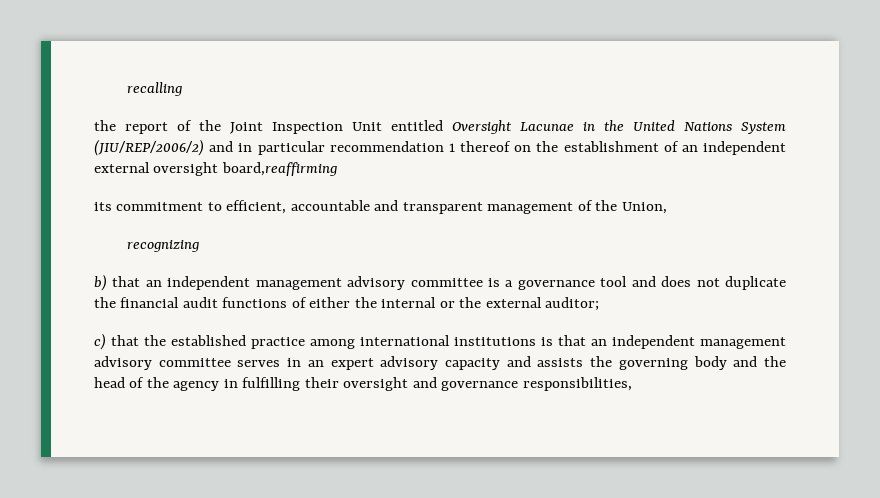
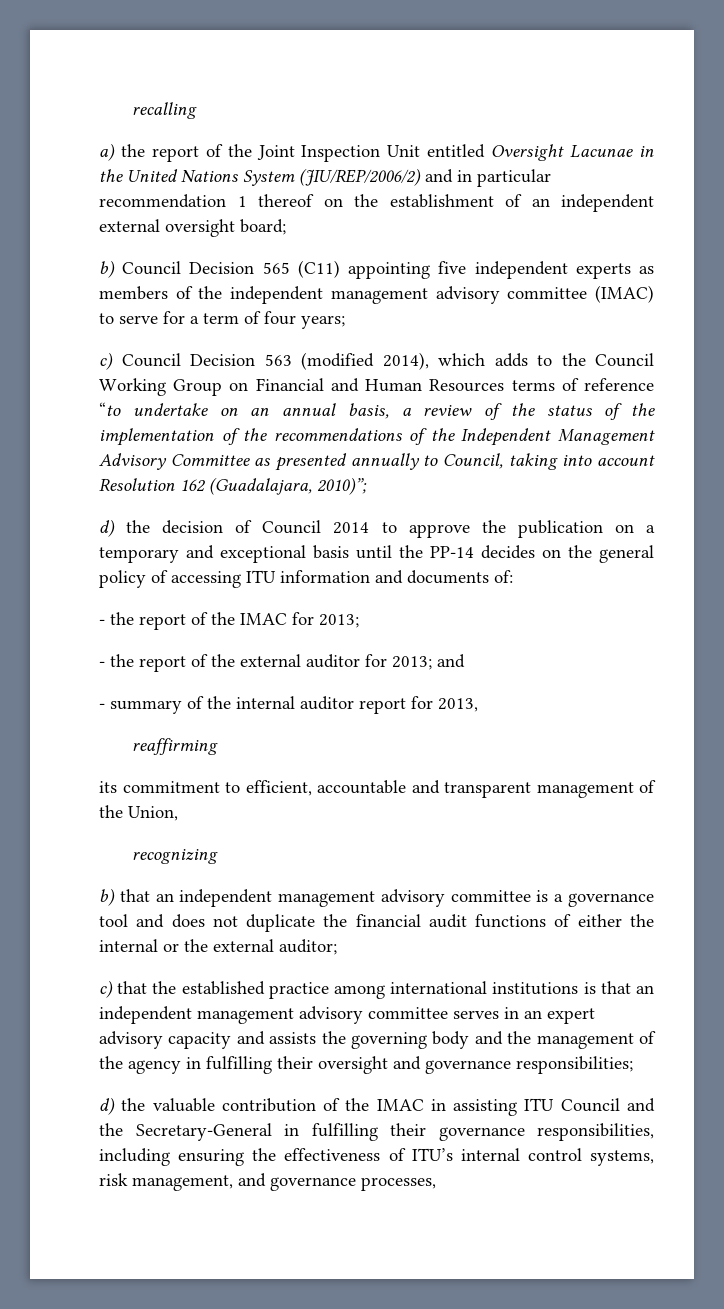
- the report of the Joint Inspection Unit entitled Oversight Lacunae in the United Nations System (JIU/REP/2006/2) and in particular recommendation 1 thereof on the establishment of an independent external oversight board,reaffirming
+ a) the report of the Joint Inspection Unit entitled Oversight Lacunae in the United Nations System (JIU/REP/2006/2) and in particular recommendation 1 thereof on the establishment of an independent external oversight board;
+ b) Council Decision 565 (C11) appointing five independent experts as members of the independent management advisory committee (IMAC) to serve for a term of four years;
+ c) Council Decision 563 (modified 2014), which adds to the Council Working Group on Financial and Human Resources terms of reference “to undertake on an annual basis, a review of the status of the implementation of the recommendations of the Independent Management Advisory Committee as presented annually to Council, taking into account Resolution 162 (Guadalajara, 2010)”;
+ d) the decision of Council 2014 to approve the publication on a temporary and exceptional basis until the PP-14 decides on the general policy of accessing ITU information and documents of:
+ - the report of the IMAC for 2013;
+ - the report of the external auditor for 2013; and
+ - summary of the internal auditor report for 2013,
+ reaffirming
- c) that the established practice among international institutions is that an independent management advisory committee serves in an expert advisory capacity and assists the governing body and the head of the agency in fulfilling their oversight and governance responsibilities,
+ c) that the established practice among international institutions is that an independent management advisory committee serves in an expert advisory capacity and assists the governing body and the management of the agency in fulfilling their oversight and governance responsibilities;
+ d) the valuable contribution of the IMAC in assisting ITU Council and the Secretary-General in fulfilling their governance responsibilities, including ensuring the effectiveness of ITU’s internal control systems, risk management, and governance processes,

